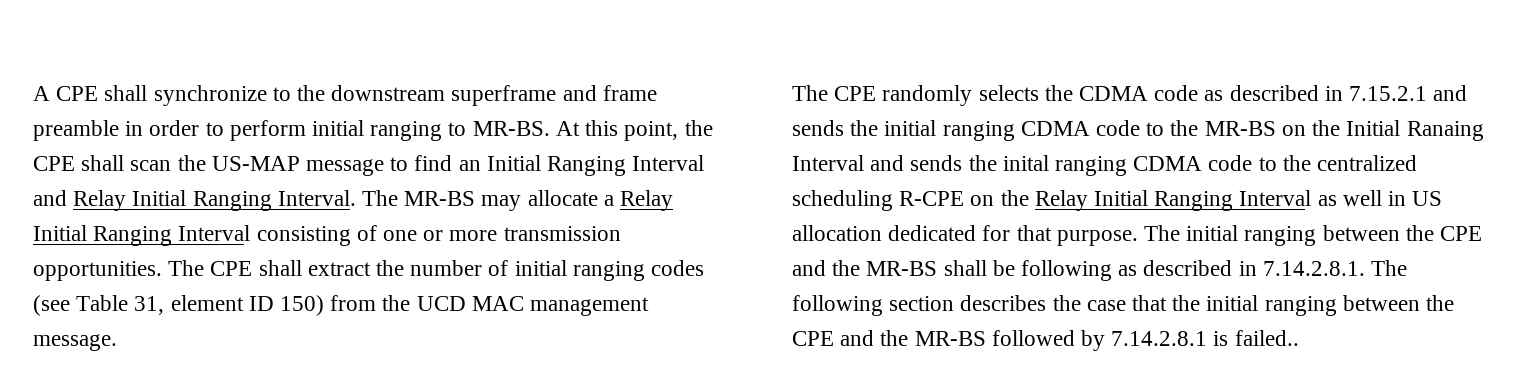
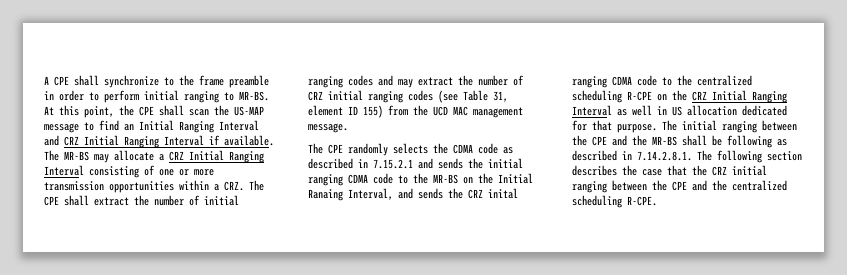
- A CPE shall synchronize to the downstream superframe and frame preamble in order to perform initial ranging to MR-BS.
+ A CPE shall synchronize to the frame preamble in order to perform initial ranging to MR-BS.
- At this point, the CPE shall scan the US-MAP message to find an Initial Ranging Interval and Relay Initial Ranging Interval.
+ At this point, the CPE shall scan the US-MAP message to find an Initial Ranging Interval and CRZ Initial Ranging Interval if available.
- The MR-BS may allocate a Relay Initial Ranging Interval consisting of one or more transmission opportunities. The CPE shall extract the number of initial ranging codes (see Table 31, element ID 150) from the UCD MAC management message.
+ The MR-BS may allocate a CRZ Initial Ranging Interval consisting of one or more transmission opportunities within a CRZ. The CPE shall extract the number of initial ranging codes and may extract the number of CRZ initial ranging codes (see Table 31, element ID 155) from the UCD MAC management message.
- The CPE randomly selects the CDMA code as described in 7.15.2.1 and sends the initial ranging CDMA code to the MR-BS on the Initial Ranaing Interval and sends the inital ranging CDMA code to the centralized scheduling R-CPE on the Relay Initial Ranging Interval as well in US allocation dedicated for that purpose.
+ The CPE randomly selects the CDMA code as described in 7.15.2.1 and sends the initial ranging CDMA code to the MR-BS on the Initial Ranaing Interval, and sends the CRZ inital ranging CDMA code to the centralized scheduling R-CPE on the CRZ Initial Ranging Interval as well in US allocation dedicated for that purpose.
- The initial ranging between the CPE and the MR-BS shall be following as described in 7.14.2.8.1. The following section describes the case that the initial ranging between the CPE and the MR-BS followed by 7.14.2.8.1 is failed..
+ The initial ranging between the CPE and the MR-BS shall be following as described in 7.14.2.8.1. The following section describes the case that the CRZ initial ranging between the CPE and the centralized scheduling R-CPE.

